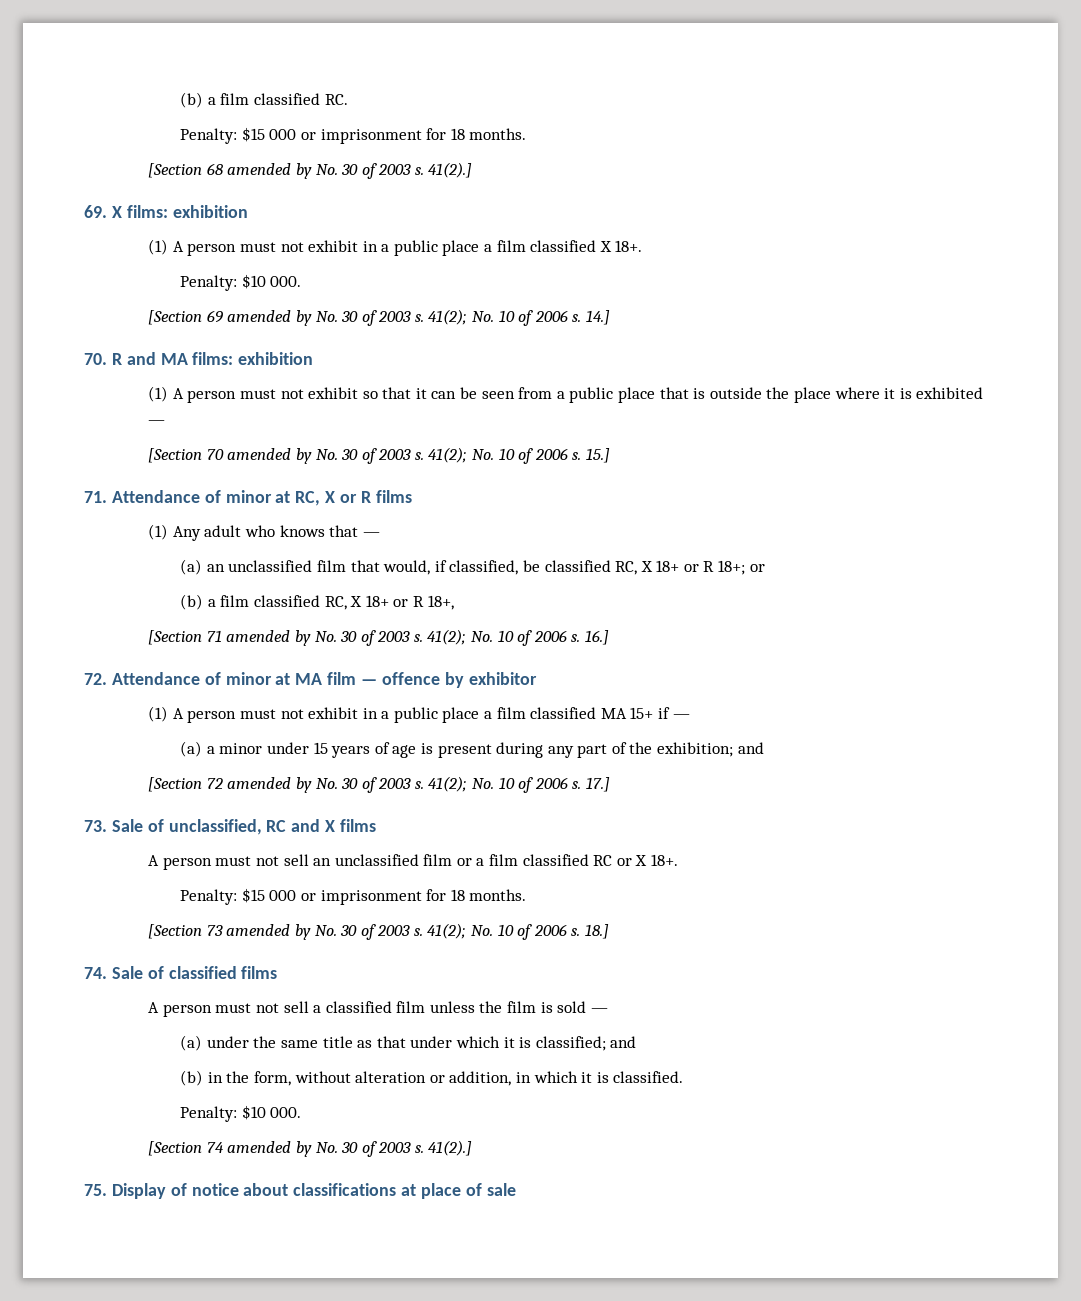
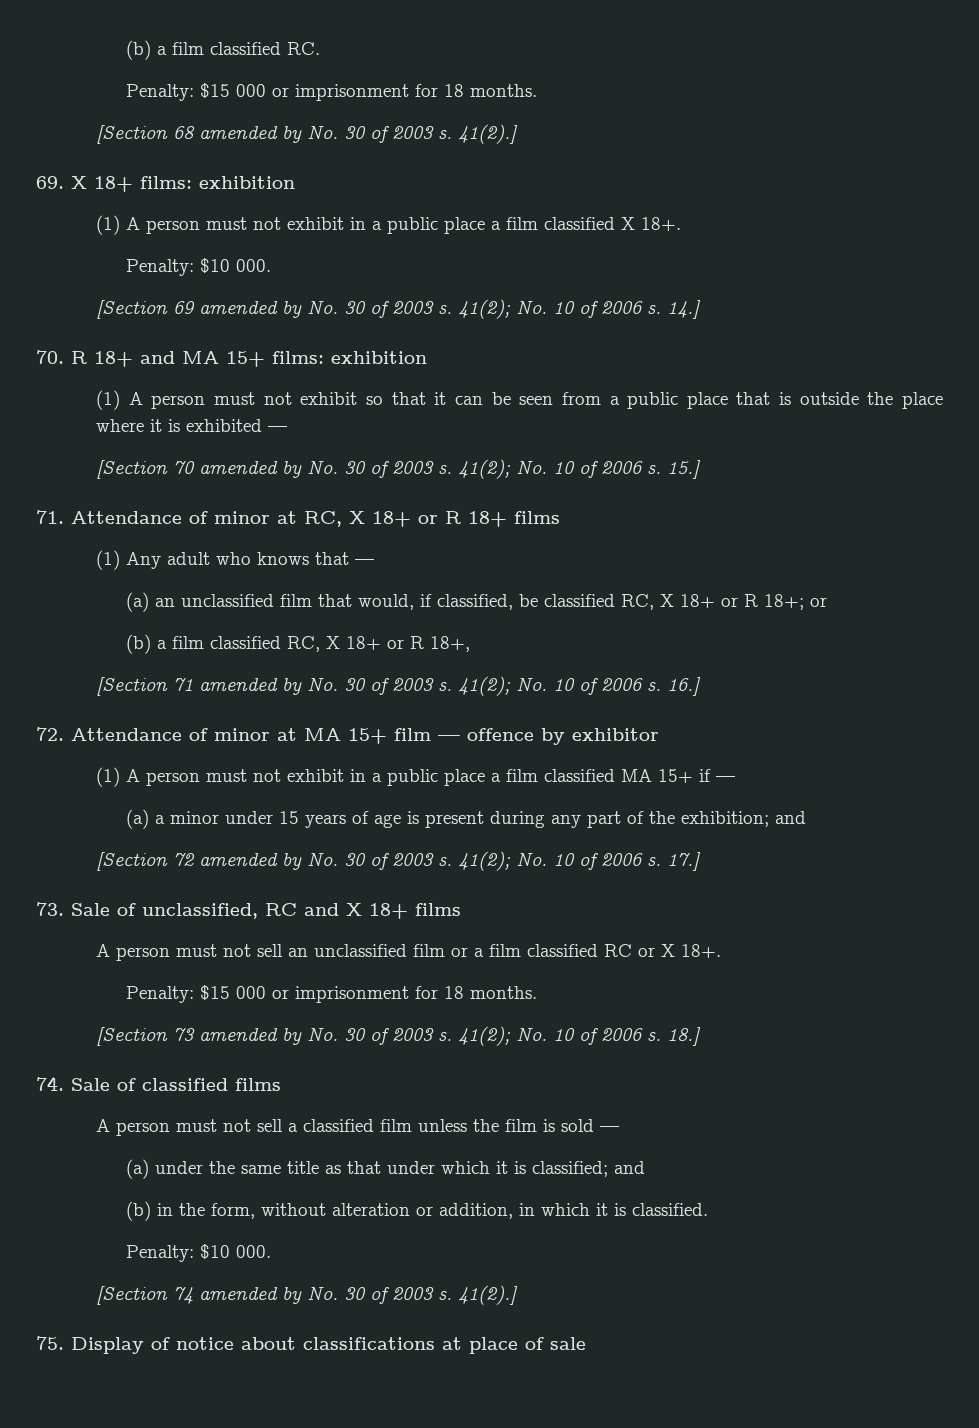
- 69. X films: exhibition
+ 69. X 18+ films: exhibition
- 70. R and MA films: exhibition
+ 70. R 18+ and MA 15+ films: exhibition
- 71. Attendance of minor at RC, X or R films
+ 71. Attendance of minor at RC, X 18+ or R 18+ films
- 72. Attendance of minor at MA film — offence by exhibitor
+ 72. Attendance of minor at MA 15+ film — offence by exhibitor
- 73. Sale of unclassified, RC and X films
+ 73. Sale of unclassified, RC and X 18+ films

